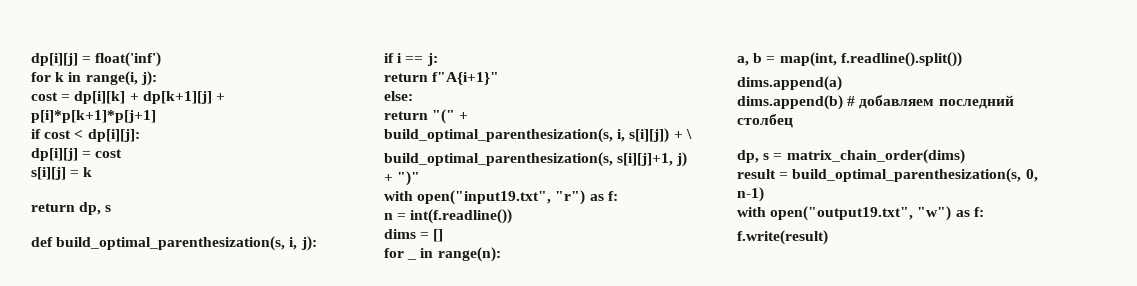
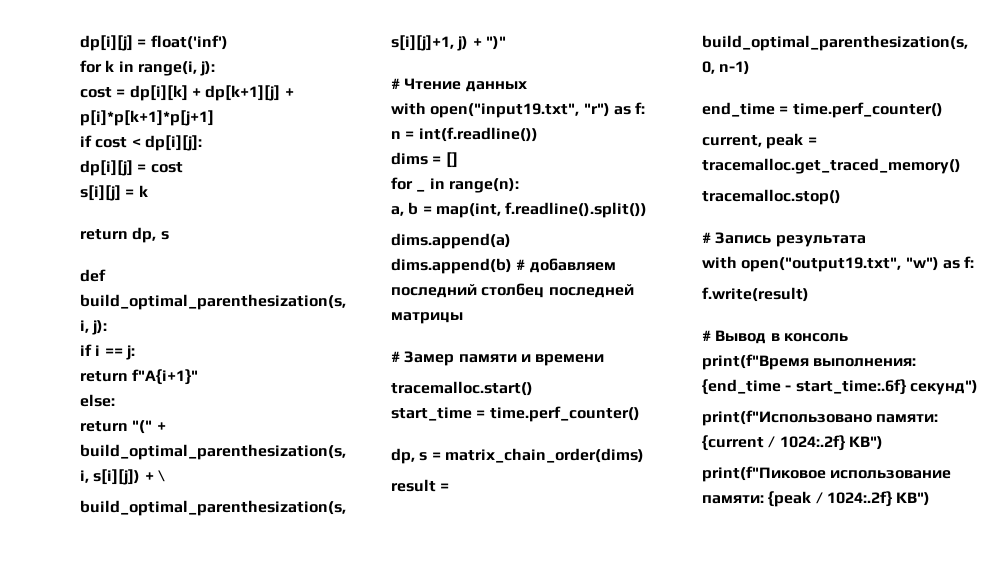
+ # Чтение данных
- dims.append(b) # добавляем последний столбец
+ dims.append(b) # добавляем последний столбец последней матрицы
+ # Замер памяти и времени
+ tracemalloc.start()
+ start_time = time.perf_counter()
+ end_time = time.perf_counter()
+ current, peak = tracemalloc.get_traced_memory()
+ tracemalloc.stop()
+ # Запись результата
+ # Вывод в консоль
+ print(f"Время выполнения: {end_time - start_time:.6f} секунд")
+ print(f"Использовано памяти: {current / 1024:.2f} KB")
+ print(f"Пиковое использование памяти: {peak / 1024:.2f} KB")

